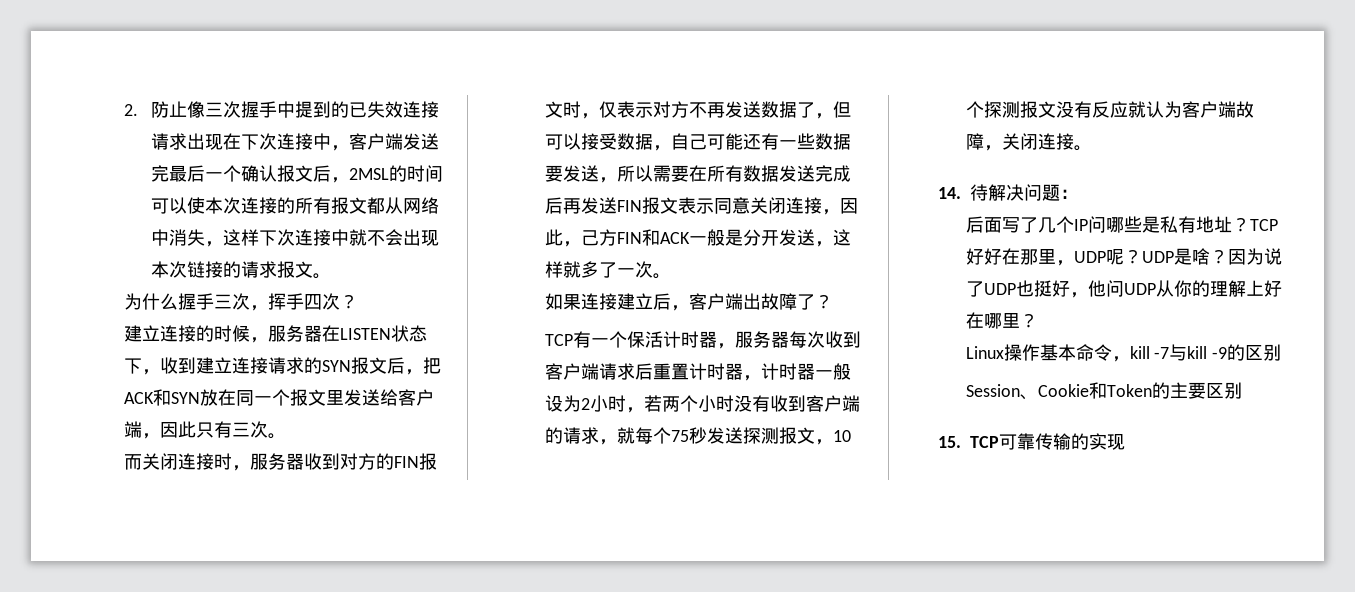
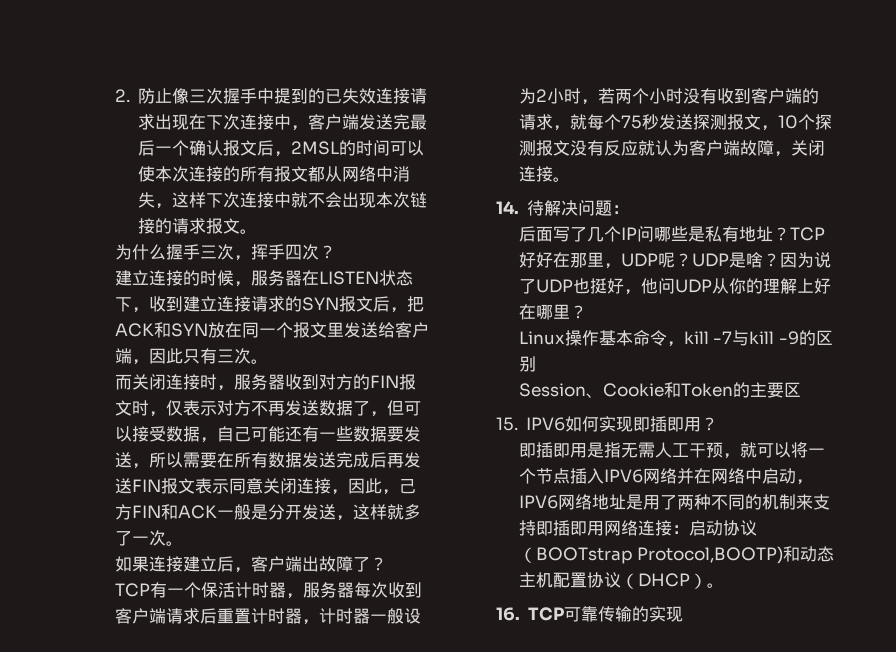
- Session、Cookie和Token的主要区别
- 15. TCP可靠传输的实现
+ Session、Cookie和Token的主要区
+ 15. IPV6如何实现即插即用？
+ 即插即用是指无需人工干预，就可以将一个节点插入IPV6网络并在网络中启动，IPV6网络地址是用了两种不同的机制来支持即插即用网络连接：启动协议（BOOTstrap Protocol,BOOTP)和动态主机配置协议（DHCP）。
+ 16. TCP可靠传输的实现

